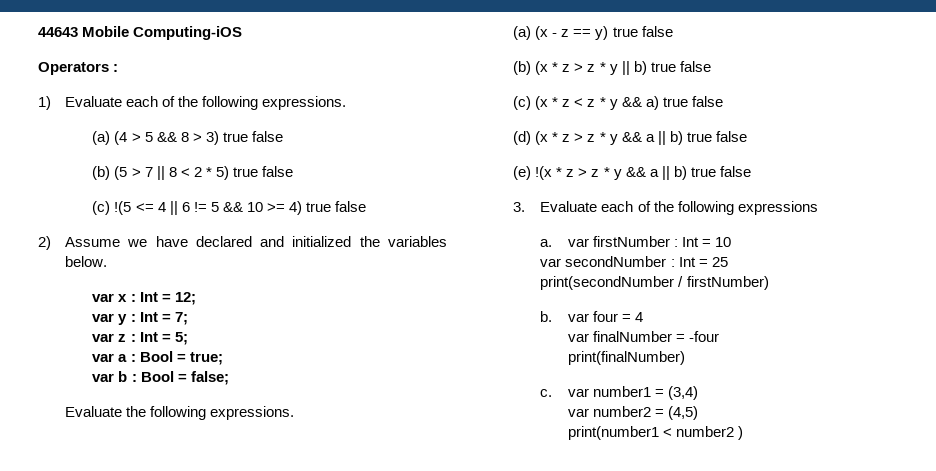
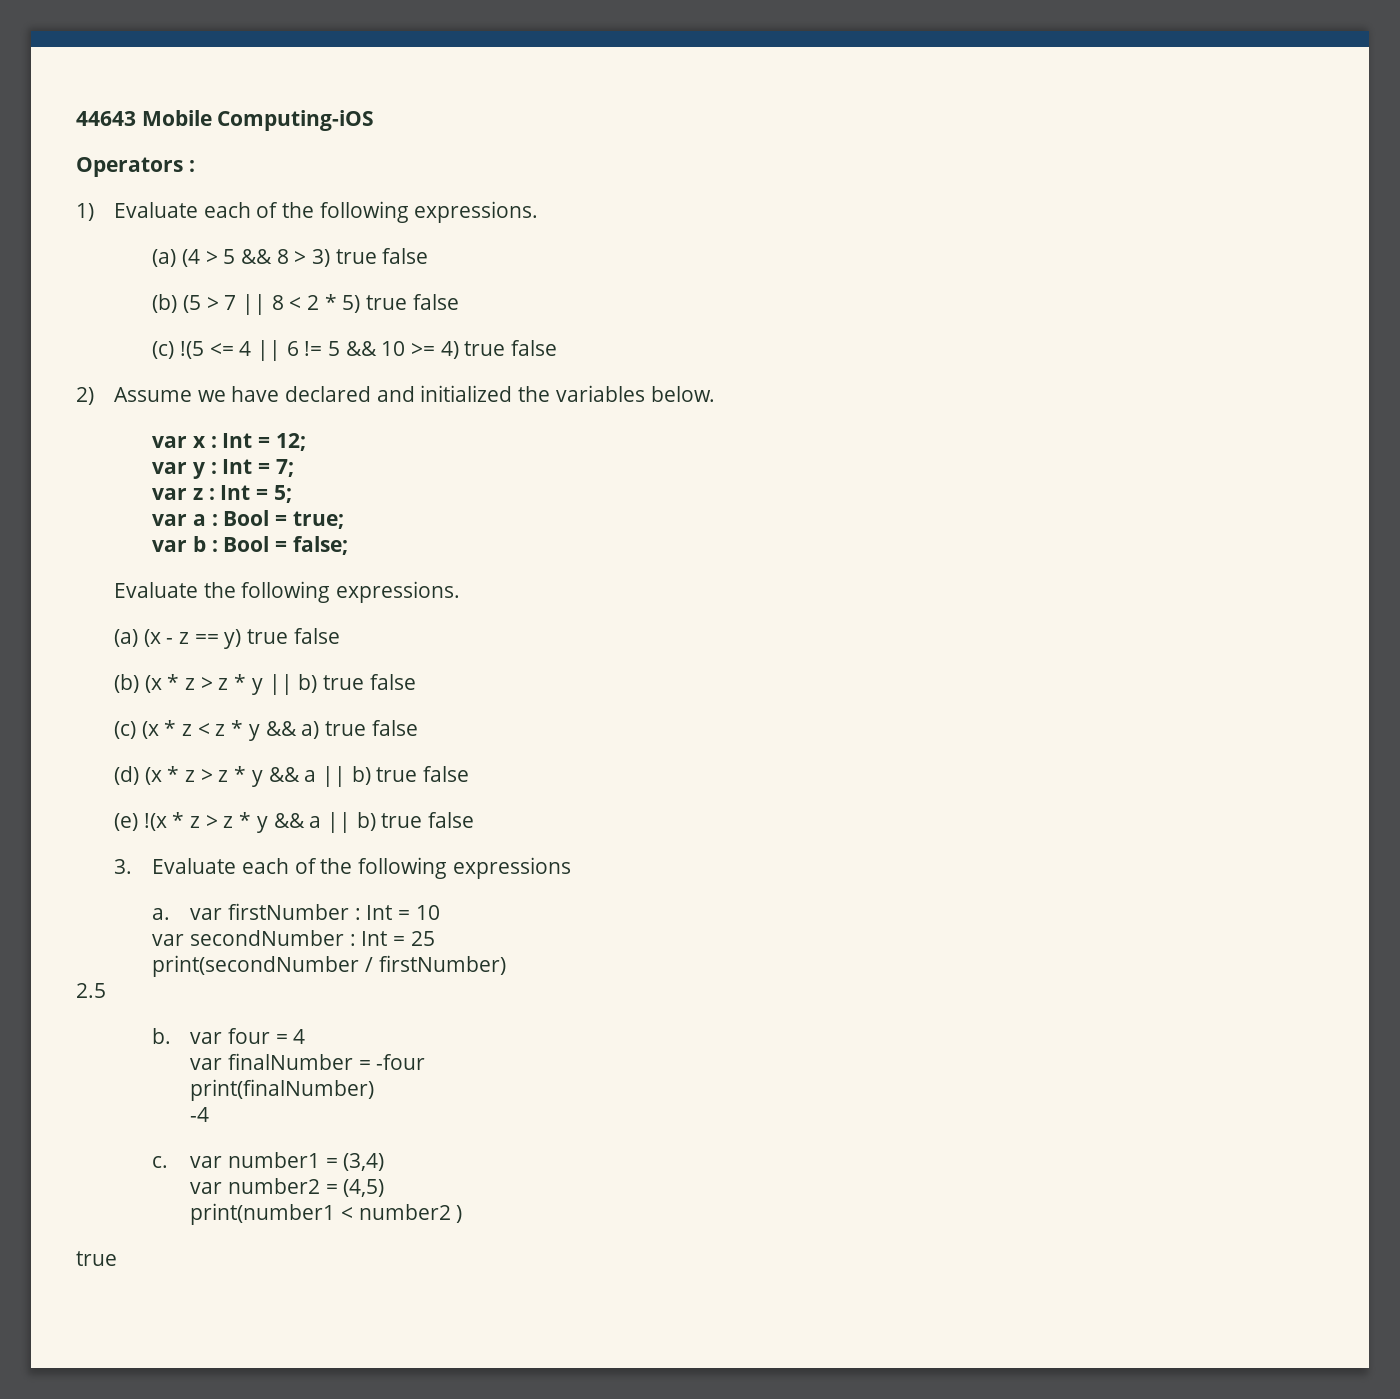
+ 2.5
+ -4
  print(number1 < number2 )
+ true

